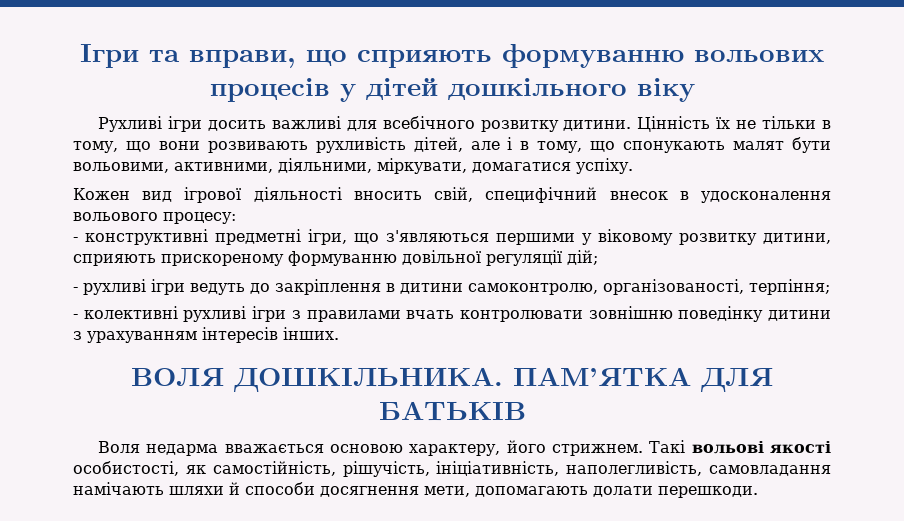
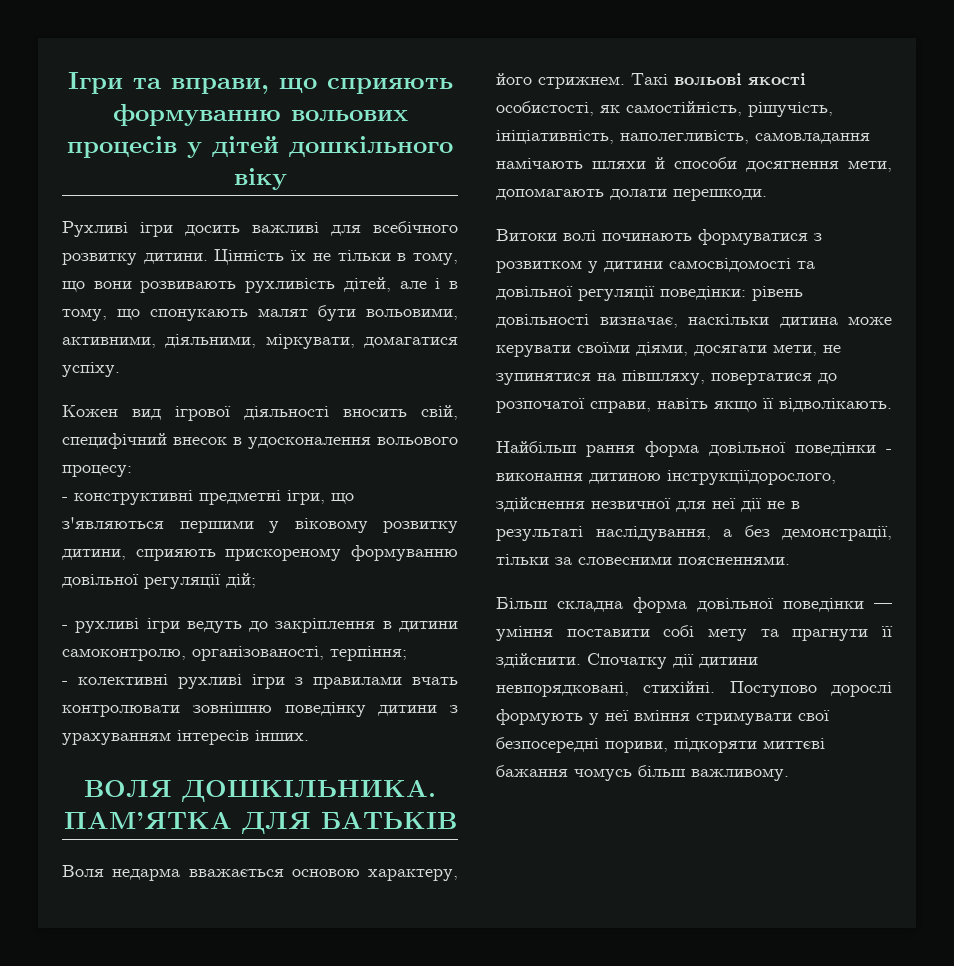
+ Витоки волі починають формуватися з розвитком у дитини самосвідомості та довільної регуляції поведінки: рівень довільності визначає, наскільки дитина може керувати своїми діями, досягати мети, не зупинятися на півшляху, повертатися до розпочатої справи, навіть якщо її відволікають.
+ Найбільш рання форма довільної поведінки - виконання дитиною інструкціїдорослого, здійснення незвичної для неї дії не в результаті наслідування, а без демонстрації, тільки за словесними поясненнями.
+ Більш складна форма довільної поведінки — уміння поставити собі мету та прагнути її здійснити. Спочатку дії дитини невпорядковані, стихійні. Поступово дорослі формують у неї вміння стримувати свої безпосередні пориви, підкоряти миттєві бажання чомусь більш важливому.

